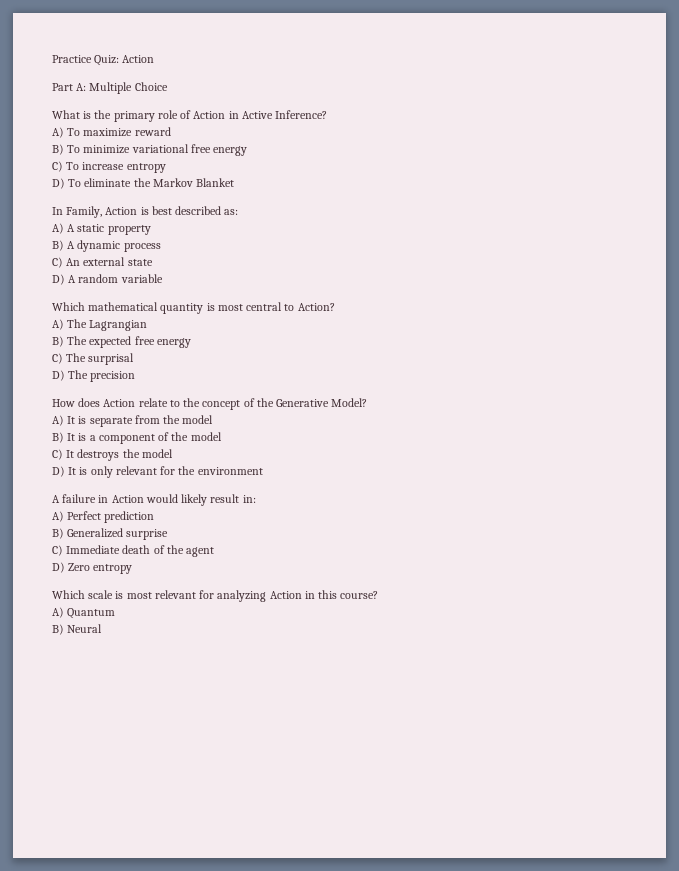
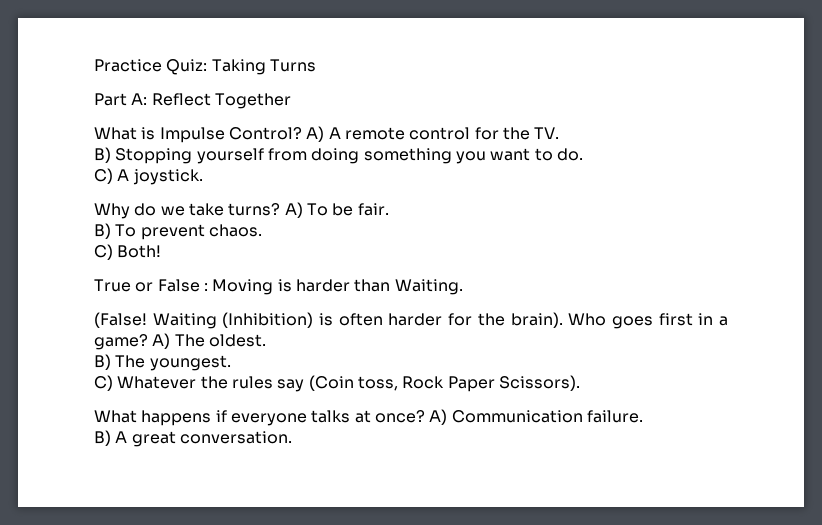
- Practice Quiz: Action
+ Practice Quiz: Taking Turns
- Part A: Multiple Choice
+ Part A: Reflect Together
- What is the primary role of Action in Active Inference?
- A) To maximize reward
- B) To minimize variational free energy
- C) To increase entropy
- D) To eliminate the Markov Blanket
- In Family, Action is best described as:
- A) A static property
- B) A dynamic process
- C) An external state
- D) A random variable
- Which mathematical quantity is most central to Action?
- A) The Lagrangian
- B) The expected free energy
- C) The surprisal
- D) The precision
- How does Action relate to the concept of the Generative Model?
- A) It is separate from the model
- B) It is a component of the model
- C) It destroys the model
- D) It is only relevant for the environment
- A failure in Action would likely result in:
- A) Perfect prediction
- B) Generalized surprise
- C) Immediate death of the agent
- D) Zero entropy
- Which scale is most relevant for analyzing Action in this course?
- A) Quantum
- B) Neural
+ What is Impulse Control? A) A remote control for the TV.
+ B) Stopping yourself from doing something you want to do.
+ C) A joystick.
+ Why do we take turns? A) To be fair.
+ B) To prevent chaos.
+ C) Both!
+ True or False : Moving is harder than Waiting.
+ (False! Waiting (Inhibition) is often harder for the brain). Who goes first in a game? A) The oldest.
+ B) The youngest.
+ C) Whatever the rules say (Coin toss, Rock Paper Scissors).
+ What happens if everyone talks at once? A) Communication failure.
+ B) A great conversation.

